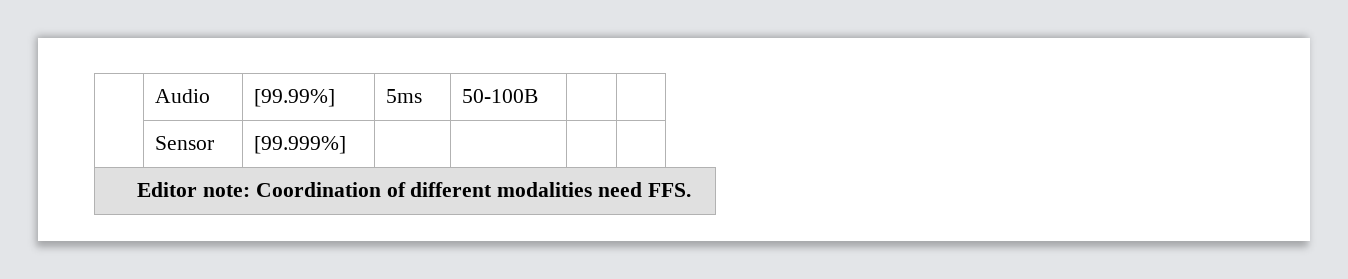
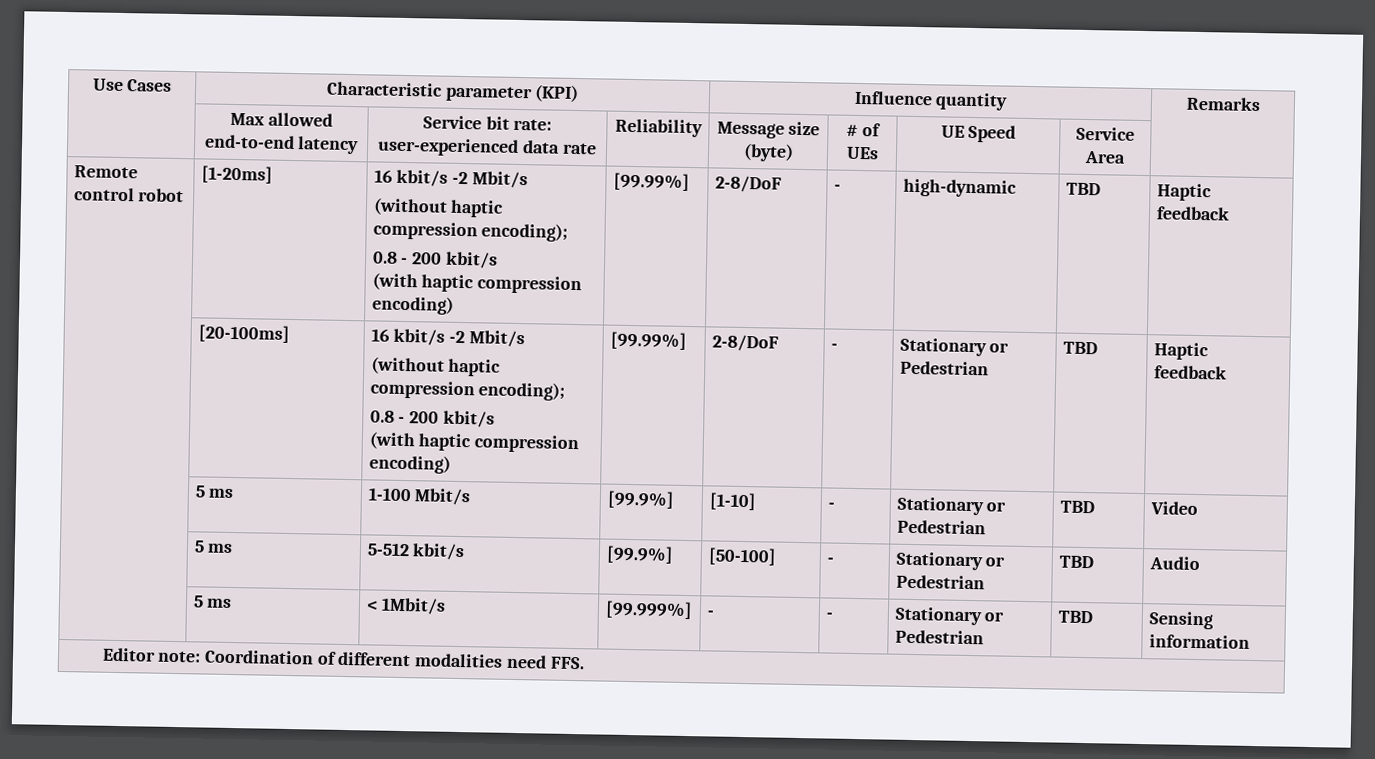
- | Audio | [99.99%] | 5ms | 50-100B | |
- | Sensor | [99.999%] | | | |
+ Use Cases | Characteristic parameter (KPI) | Influence quantity | Remarks
+ | Max allowed end-to-end latency | Service bit rate: user-experienced data rate | Reliability | Message size (byte) | # of UEs | UE Speed | Service Area |
+ Remote control robot | [1-20ms] | 16 kbit/s -2 Mbit/s
+ (without haptic compression encoding);
+ 0.8 - 200 kbit/s
+ (with haptic compression encoding) | [99.99%] | 2-8/DoF | - | high-dynamic | TBD | Haptic feedback
+ | [20-100ms] | 16 kbit/s -2 Mbit/s
+ (without haptic compression encoding);
+ 0.8 - 200 kbit/s
+ (with haptic compression encoding) | [99.99%] | 2-8/DoF | - | Stationary or Pedestrian | TBD | Haptic feedback
+ | 5 ms | 1-100 Mbit/s | [99.9%] | [1-10] | - | Stationary or Pedestrian | TBD | Video
+ | 5 ms | 5-512 kbit/s | [99.9%] | [50-100] | - | Stationary or Pedestrian | TBD | Audio
+ | 5 ms | < 1Mbit/s | [99.999%] | - | - | Stationary or Pedestrian | TBD | Sensing information

